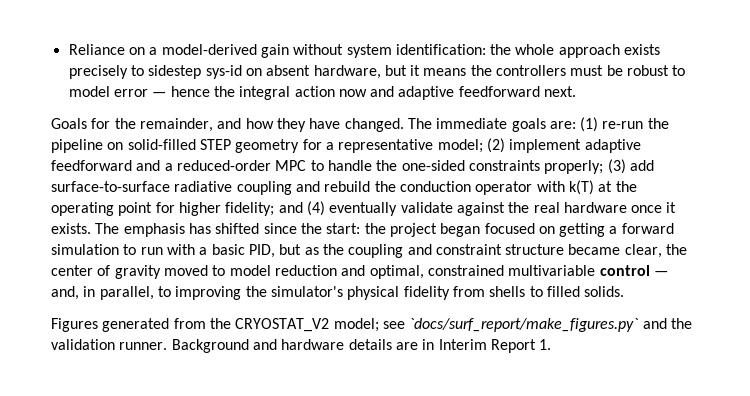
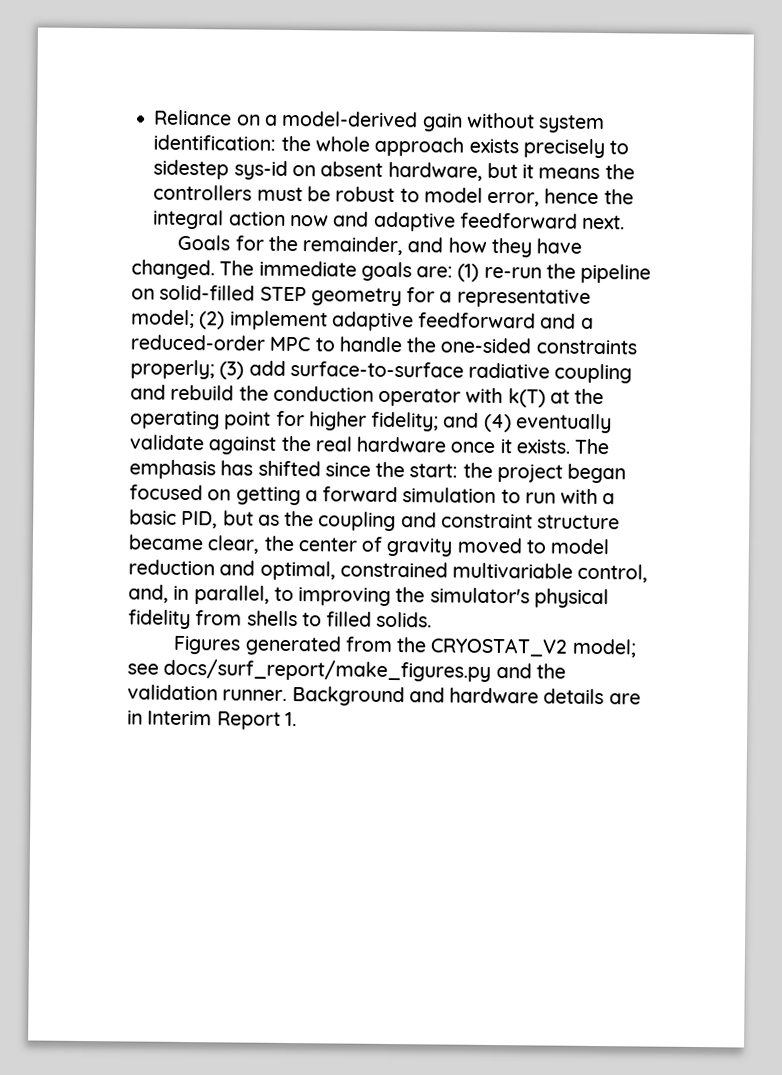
- Reliance on a model-derived gain without system identification: the whole approach exists precisely to sidestep sys-id on absent hardware, but it means the controllers must be robust to model error — hence the integral action now and adaptive feedforward next.
+ Reliance on a model-derived gain without system identification: the whole approach exists precisely to sidestep sys-id on absent hardware, but it means the controllers must be robust to model error, hence the integral action now and adaptive feedforward next.
- The emphasis has shifted since the start: the project began focused on getting a forward simulation to run with a basic PID, but as the coupling and constraint structure became clear, the center of gravity moved to model reduction and optimal, constrained multivariable control — and, in parallel, to improving the simulator's physical fidelity from shells to filled solids.
+ The emphasis has shifted since the start: the project began focused on getting a forward simulation to run with a basic PID, but as the coupling and constraint structure became clear, the center of gravity moved to model reduction and optimal, constrained multivariable control, and, in parallel, to improving the simulator's physical fidelity from shells to filled solids.
- Figures generated from the CRYOSTAT_V2 model; see `docs/surf_report/make_figures.py` and the validation runner.
+ Figures generated from the CRYOSTAT_V2 model; see docs/surf_report/make_figures.py and the validation runner.

